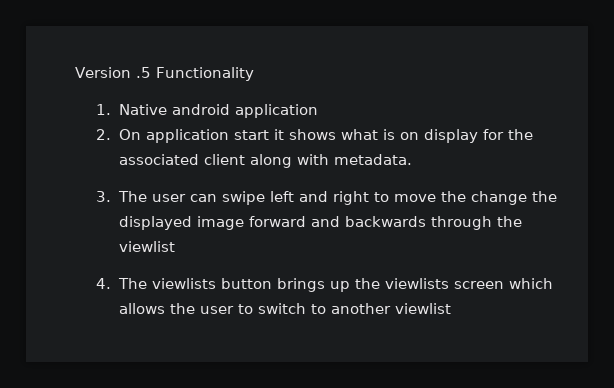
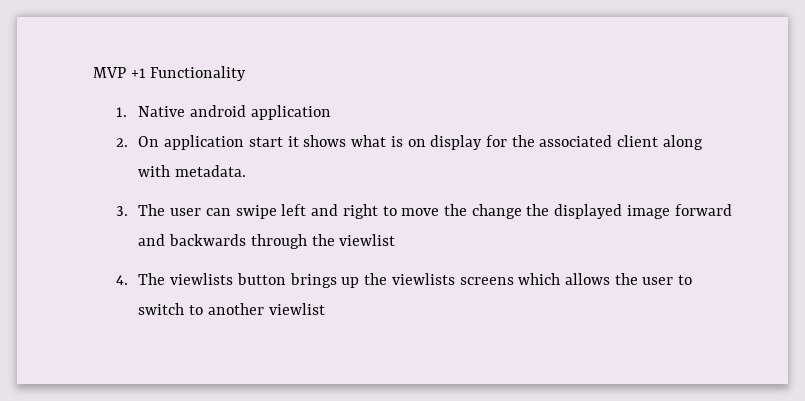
- Version .5 Functionality
+ MVP +1 Functionality
- 4. The viewlists button brings up the viewlists screen which allows the user to switch to another viewlist
+ 4. The viewlists button brings up the viewlists screens which allows the user to switch to another viewlist

